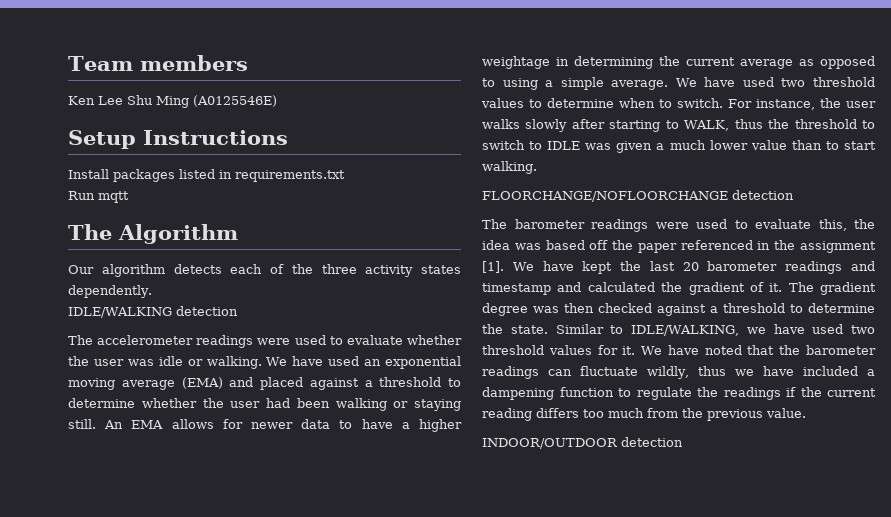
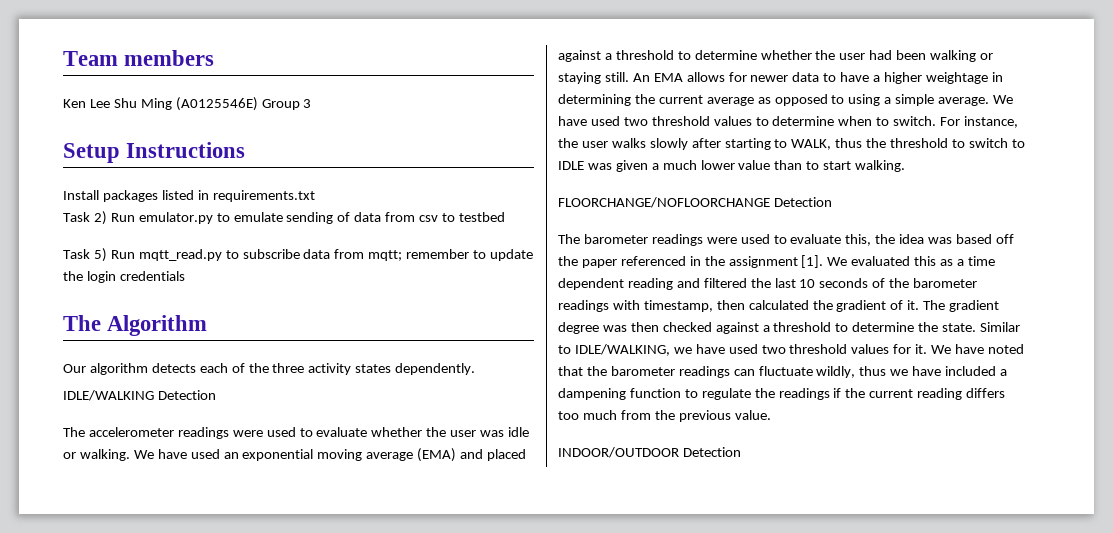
- Ken Lee Shu Ming (A0125546E)
+ Ken Lee Shu Ming (A0125546E) Group 3
- Run mqtt
+ Task 2) Run emulator.py to emulate sending of data from csv to testbed
+ Task 5) Run mqtt_read.py to subscribe data from mqtt; remember to update the login credentials
- IDLE/WALKING detection
+ IDLE/WALKING Detection
- FLOORCHANGE/NOFLOORCHANGE detection
+ FLOORCHANGE/NOFLOORCHANGE Detection
- We have kept the last 20 barometer readings and timestamp and calculated the gradient of it.
+ We evaluated this as a time dependent reading and filtered the last 10 seconds of the barometer readings with timestamp, then calculated the gradient of it.
- INDOOR/OUTDOOR detection
+ INDOOR/OUTDOOR Detection

